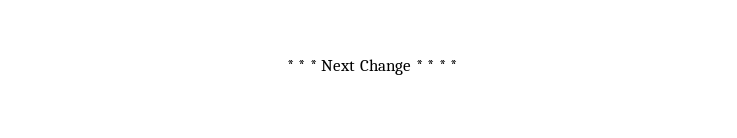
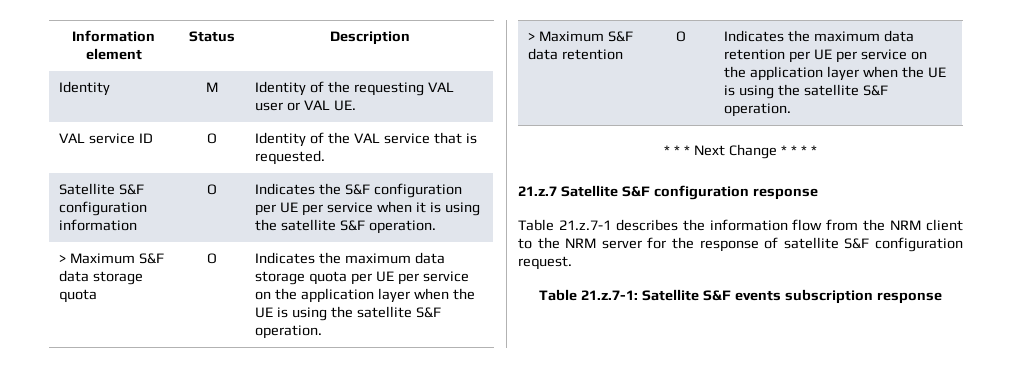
+ Information element | Status | Description
+ Identity | M | Identity of the requesting VAL user or VAL UE.
+ VAL service ID | O | Identity of the VAL service that is requested.
+ Satellite S&F configuration information | O | Indicates the S&F configuration per UE per service when it is using the satellite S&F operation.
+ > Maximum S&F data storage quota | O | Indicates the maximum data storage quota per UE per service on the application layer when the UE is using the satellite S&F operation.
+ > Maximum S&F data retention | O | Indicates the maximum data retention per UE per service on the application layer when the UE is using the satellite S&F operation.
+ 21.z.7 Satellite S&F configuration response
+ Table 21.z.7-1 describes the information flow from the NRM client to the NRM server for the response of satellite S&F configuration request.
+ Table 21.z.7-1: Satellite S&F events subscription response

